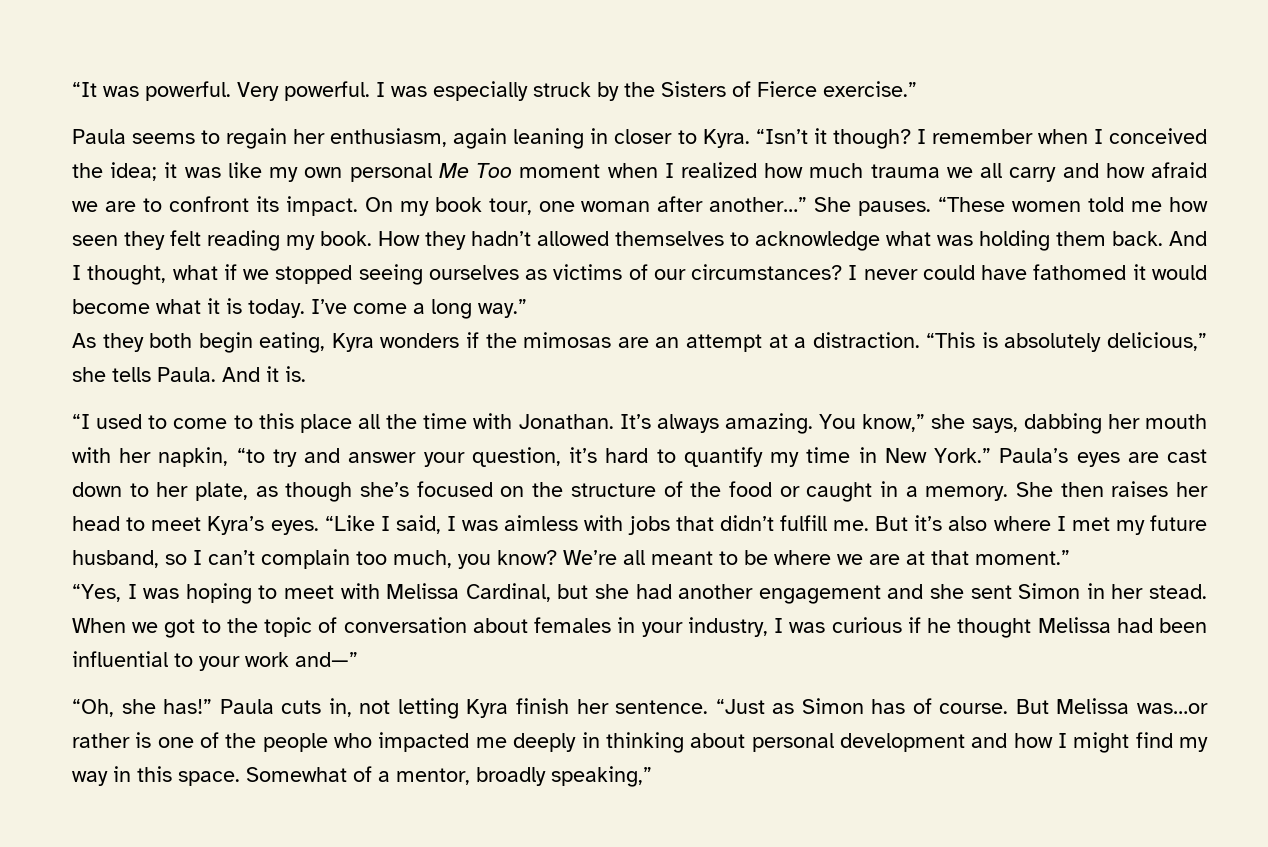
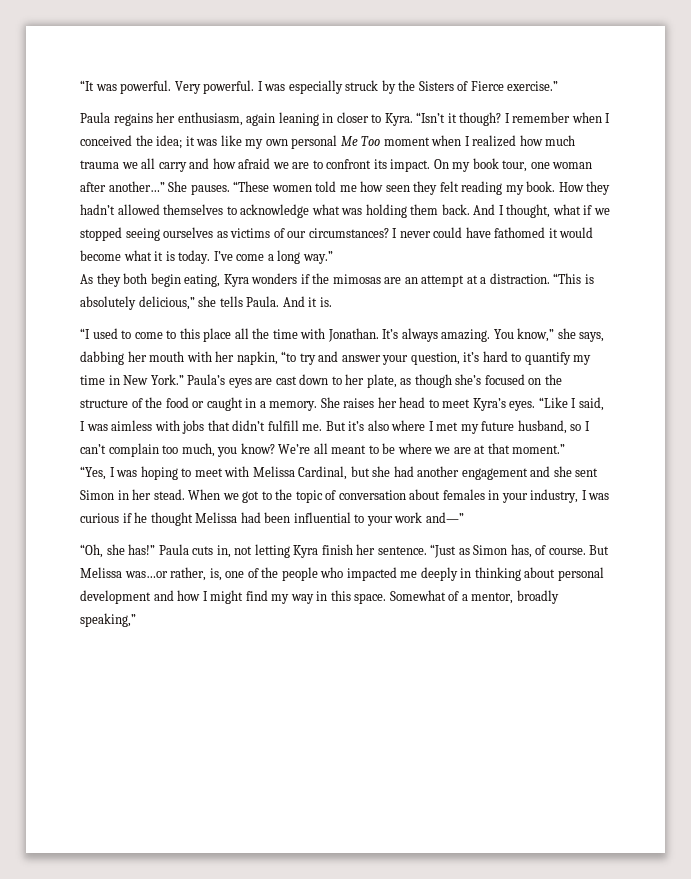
- Paula seems to regain her enthusiasm, again leaning in closer to Kyra.
+ Paula regains her enthusiasm, again leaning in closer to Kyra.
- She then raises her head to meet Kyra’s eyes.
+ She raises her head to meet Kyra’s eyes.
- “Just as Simon has of course.
+ “Just as Simon has, of course.
- But Melissa was…or rather is one of the people who impacted me deeply in thinking about personal development and how I might find my way in this space.
+ But Melissa was…or rather, is, one of the people who impacted me deeply in thinking about personal development and how I might find my way in this space.

